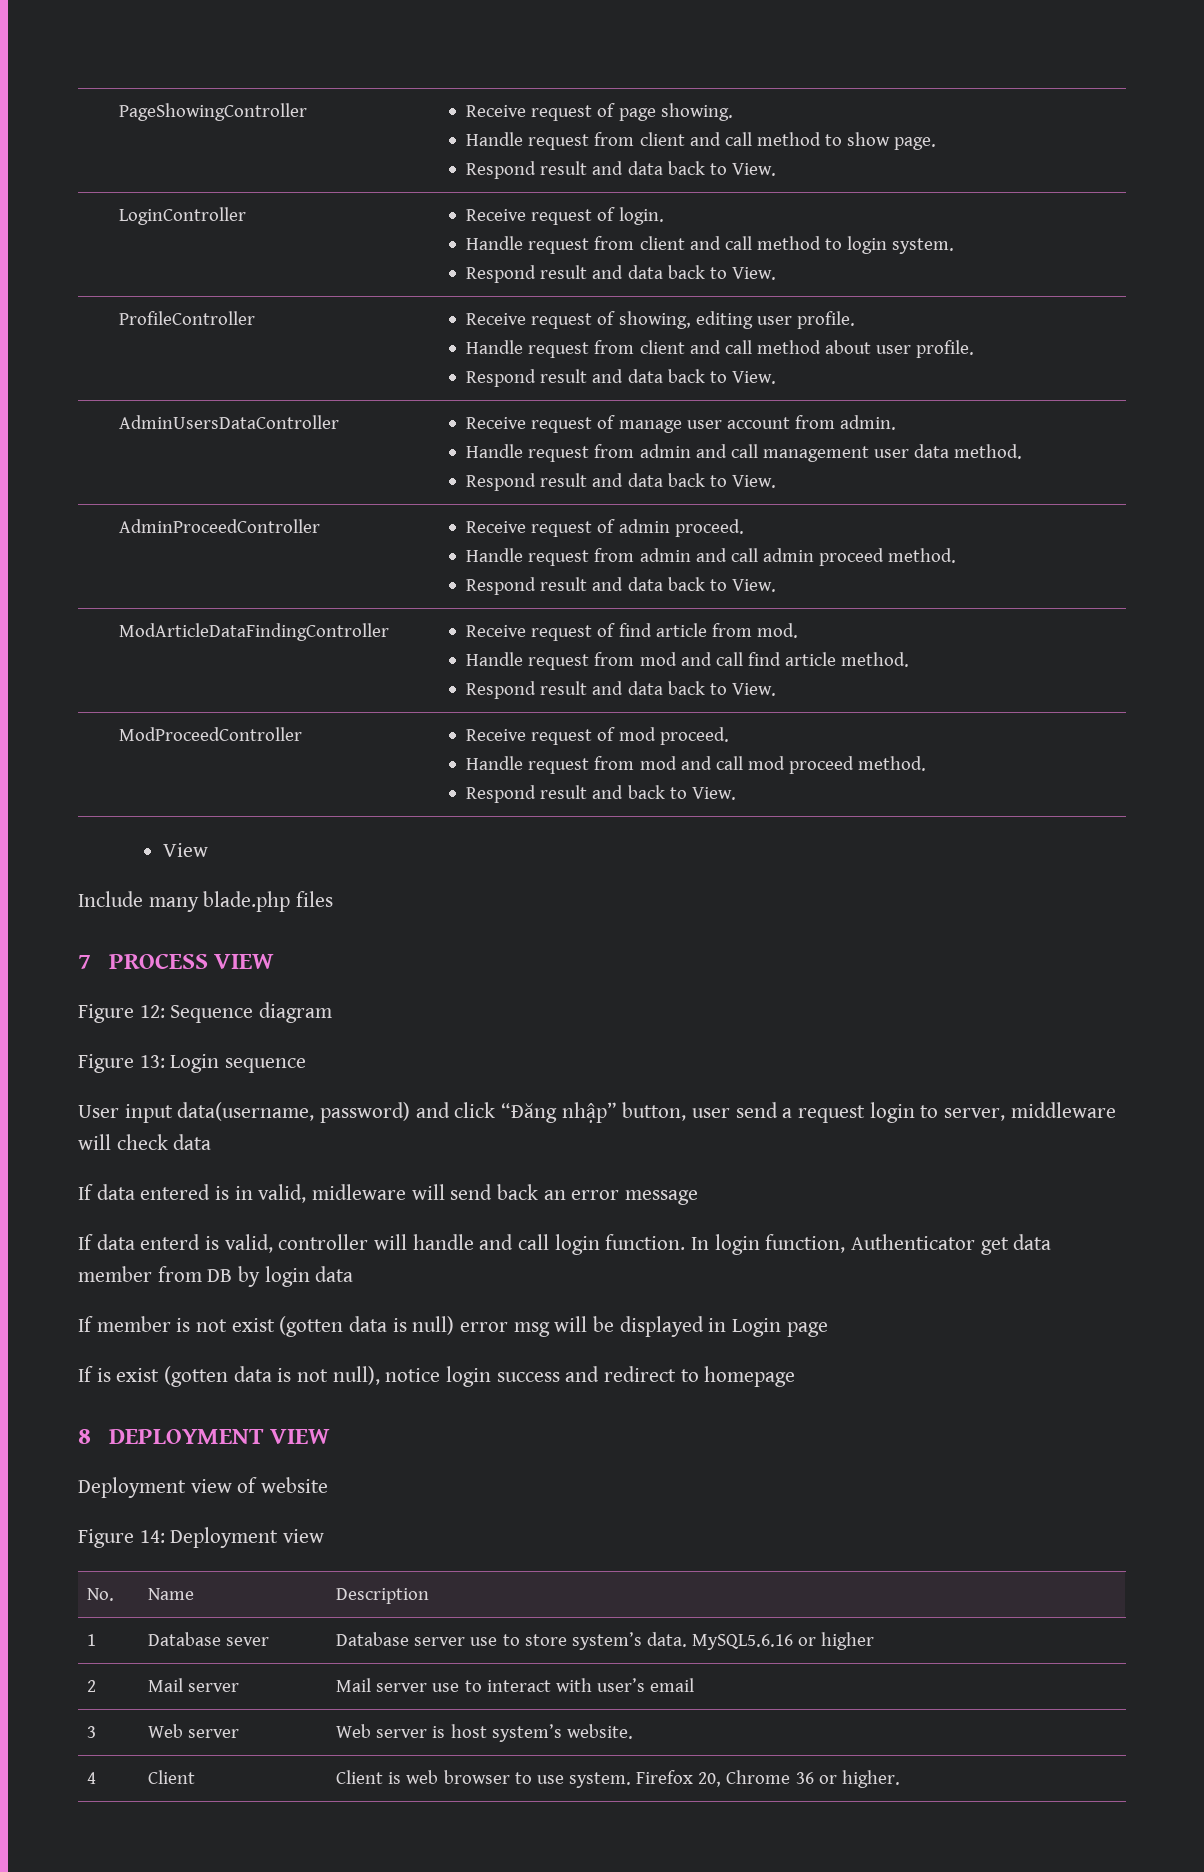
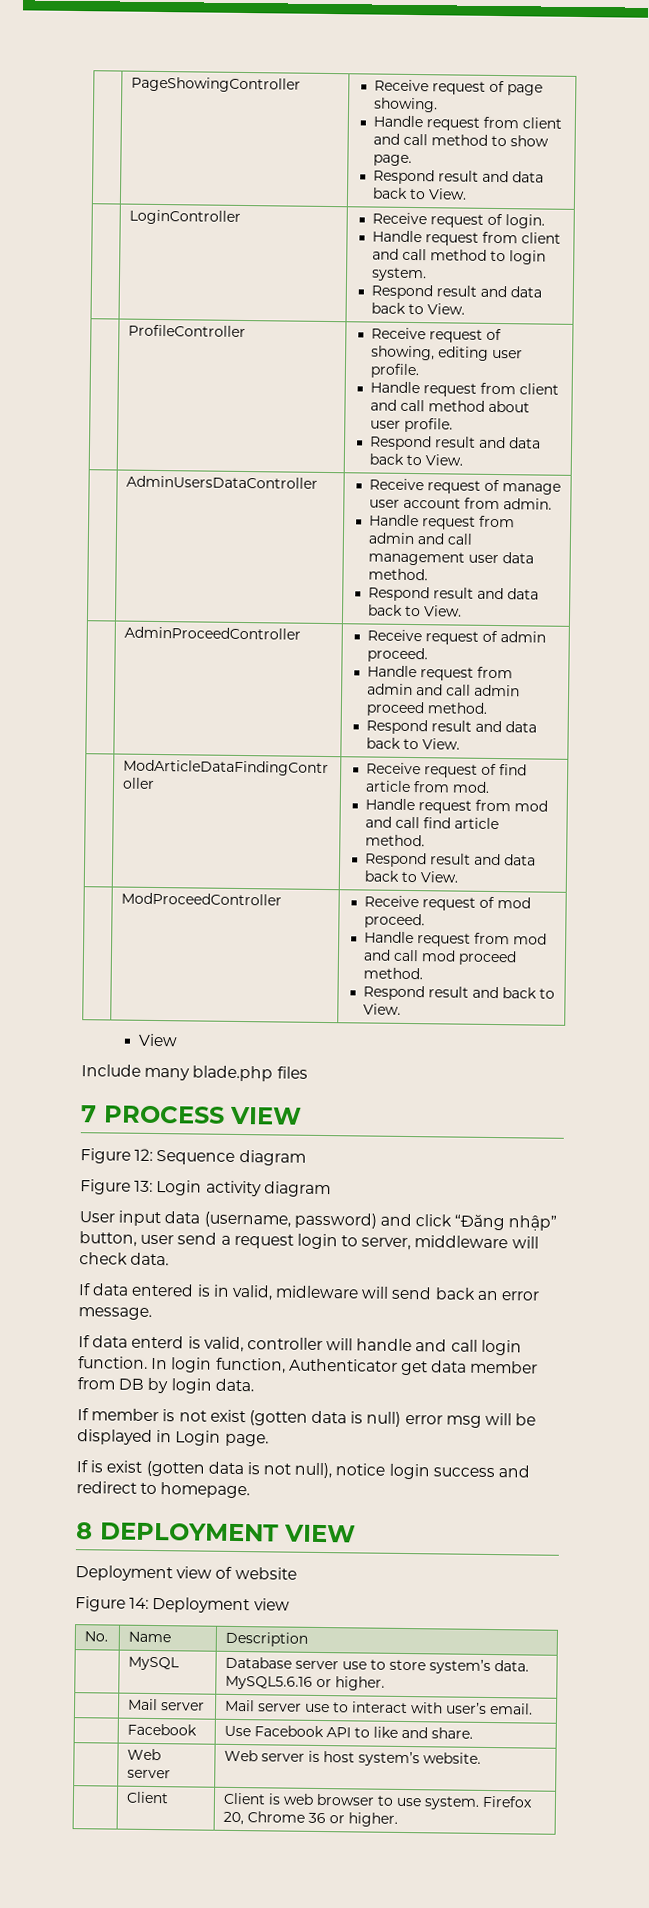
- Figure 13: Login sequence
+ Figure 13: Login activity diagram
- User input data(username, password) and click “Đăng nhập” button, user send a request login to server, middleware will check data
+ User input data (username, password) and click “Đăng nhập” button, user send a request login to server, middleware will check data.
- If data entered is in valid, midleware will send back an error message
+ If data entered is in valid, midleware will send back an error message.
- In login function, Authenticator get data member from DB by login data
+ In login function, Authenticator get data member from DB by login data.
- If member is not exist (gotten data is null) error msg will be displayed in Login page
+ If member is not exist (gotten data is null) error msg will be displayed in Login page.
- If is exist (gotten data is not null), notice login success and redirect to homepage
+ If is exist (gotten data is not null), notice login success and redirect to homepage.
- 1 | Database sever | Database server use to store system’s data. MySQL5.6.16 or higher
- 2 | Mail server | Mail server use to interact with user’s email
- 3 | Web server | Web server is host system’s website.
+ | MySQL | Database server use to store system’s data. MySQL5.6.16 or higher.
+ | Mail server | Mail server use to interact with user’s email.
+ | Facebook | Use Facebook API to like and share.
+ | Web server | Web server is host system’s website.
- 4 | Client | Client is web browser to use system. Firefox 20, Chrome 36 or higher.
+ | Client | Client is web browser to use system. Firefox 20, Chrome 36 or higher.

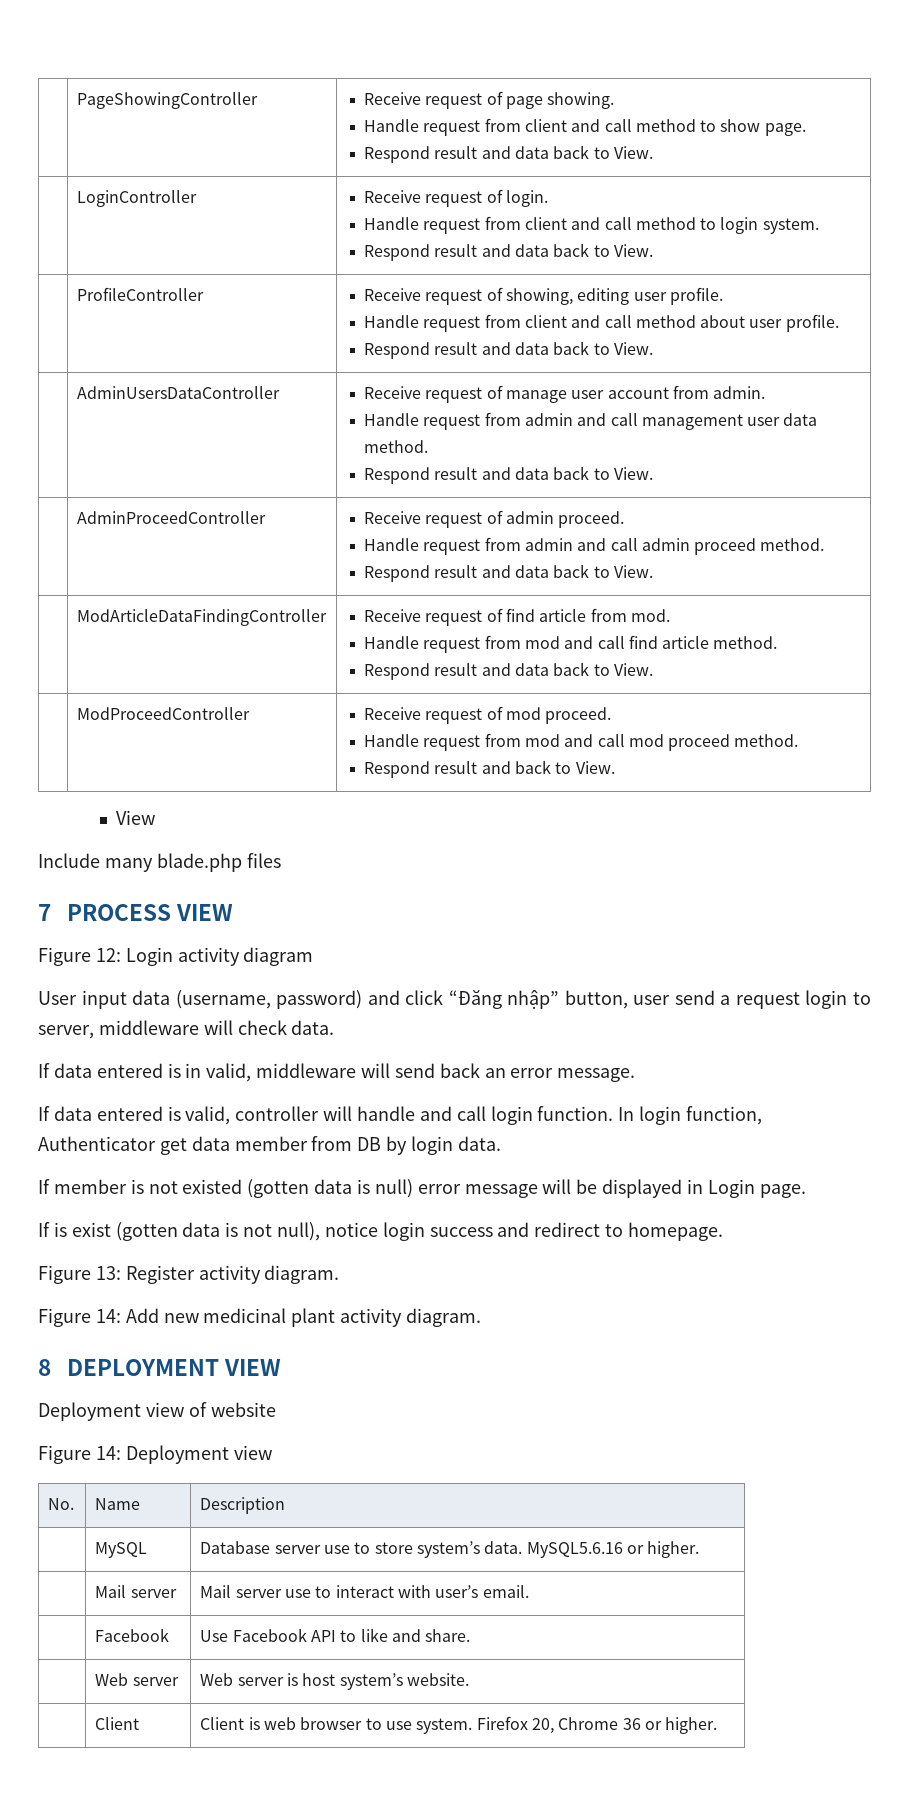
- Figure 12: Sequence diagram
- Figure 13: Login activity diagram
+ Figure 12: Login activity diagram
- If data entered is in valid, midleware will send back an error message.
+ If data entered is in valid, middleware will send back an error message.
- If data enterd is valid, controller will handle and call login function.
+ If data entered is valid, controller will handle and call login function.
- If member is not exist (gotten data is null) error msg will be displayed in Login page.
+ If member is not existed (gotten data is null) error message will be displayed in Login page.
+ Figure 13: Register activity diagram.
+ Figure 14: Add new medicinal plant activity diagram.

